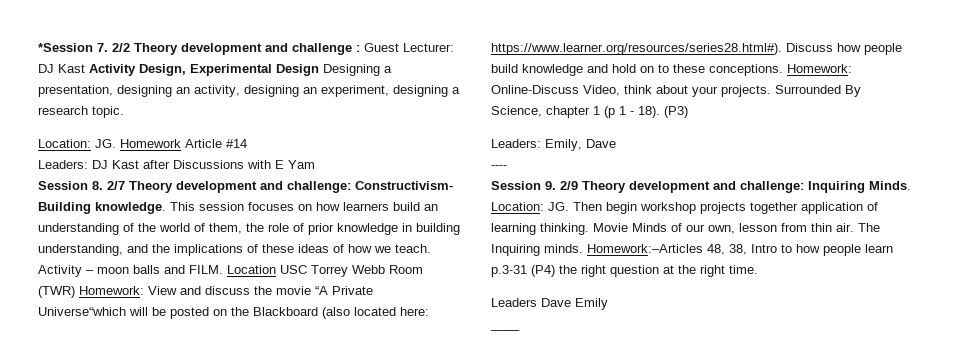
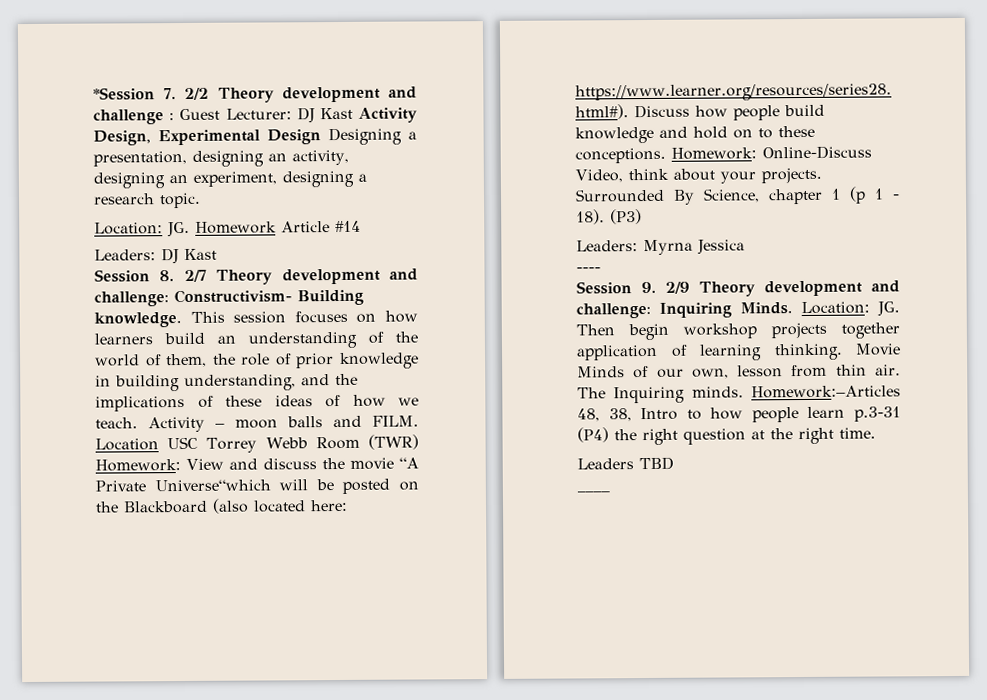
- Leaders: DJ Kast after Discussions with E Yam
+ Leaders: DJ Kast
- Leaders: Emily, Dave
+ Leaders: Myrna Jessica
- Leaders Dave Emily
+ Leaders TBD

